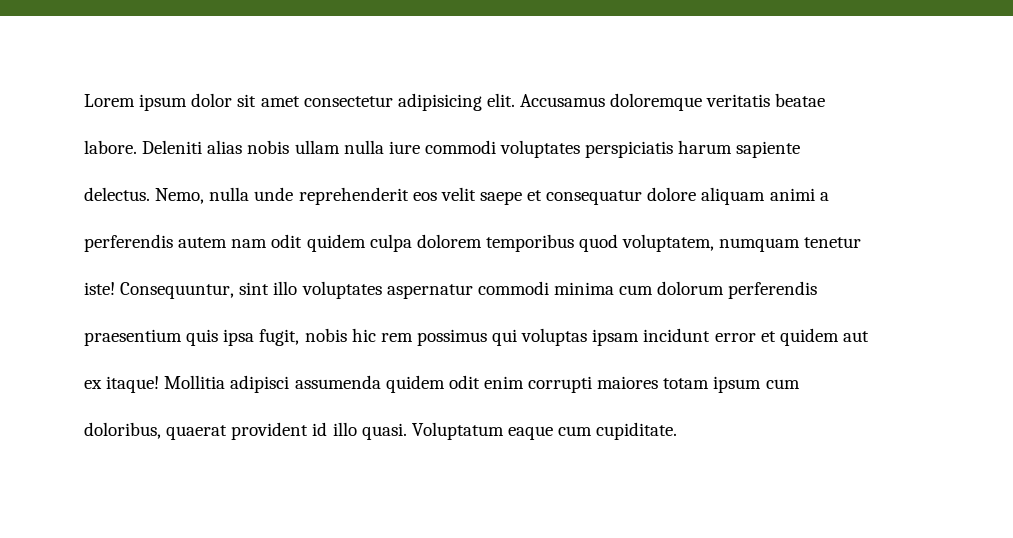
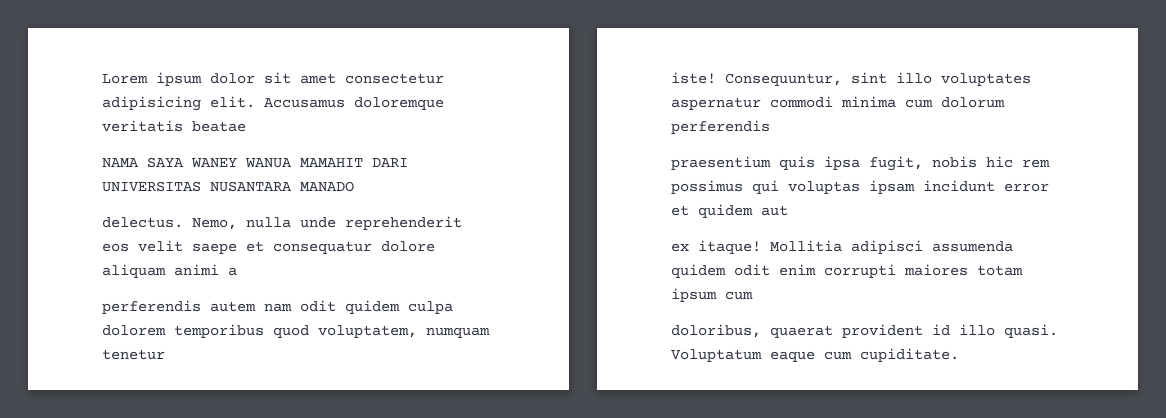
- labore. Deleniti alias nobis ullam nulla iure commodi voluptates perspiciatis harum sapiente
+ NAMA SAYA WANEY WANUA MAMAHIT DARI UNIVERSITAS NUSANTARA MANADO

